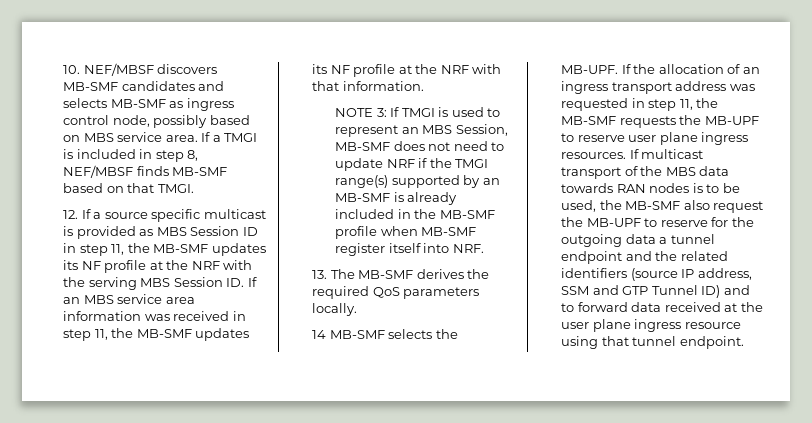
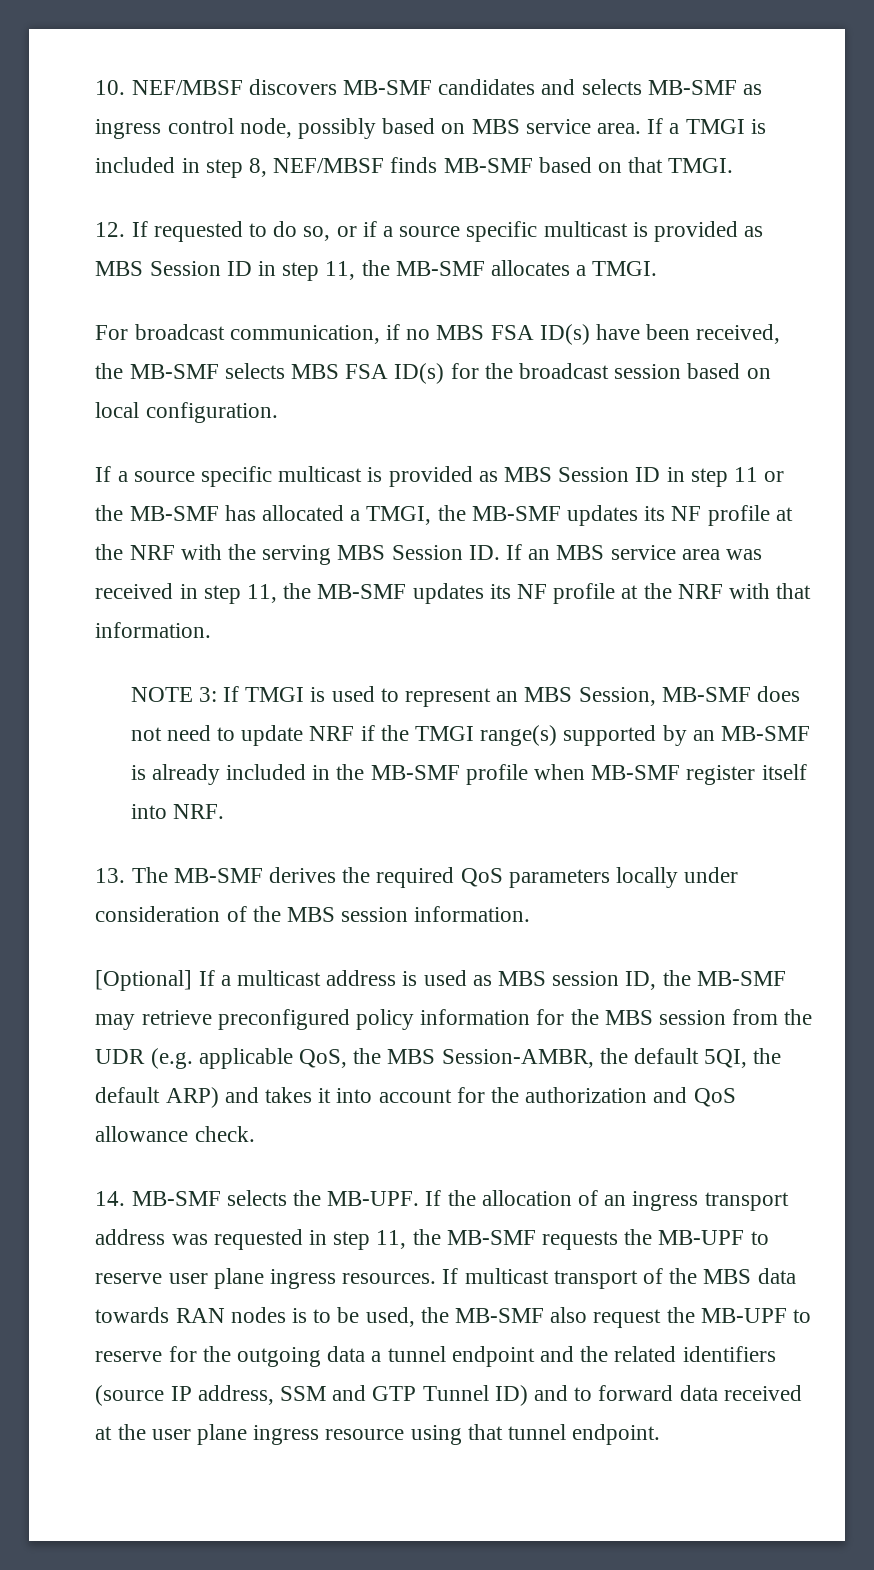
- 12. If a source specific multicast is provided as MBS Session ID in step 11, the MB-SMF updates its NF profile at the NRF with the serving MBS Session ID. If an MBS service area information was received in step 11, the MB-SMF updates its NF profile at the NRF with that information.
+ 12. If requested to do so, or if a source specific multicast is provided as MBS Session ID in step 11, the MB-SMF allocates a TMGI.
+ For broadcast communication, if no MBS FSA ID(s) have been received, the MB-SMF selects MBS FSA ID(s) for the broadcast session based on local configuration.
+ If a source specific multicast is provided as MBS Session ID in step 11 or the MB-SMF has allocated a TMGI, the MB-SMF updates its NF profile at the NRF with the serving MBS Session ID. If an MBS service area was received in step 11, the MB-SMF updates its NF profile at the NRF with that information.
- 13. The MB-SMF derives the required QoS parameters locally.
- 14 MB-SMF selects the MB-UPF.
+ 13. The MB-SMF derives the required QoS parameters locally under consideration of the MBS session information.
+ [Optional] If a multicast address is used as MBS session ID, the MB-SMF may retrieve preconfigured policy information for the MBS session from the UDR (e.g. applicable QoS, the MBS Session-AMBR, the default 5QI, the default ARP) and takes it into account for the authorization and QoS allowance check.
+ 14. MB-SMF selects the MB-UPF.

